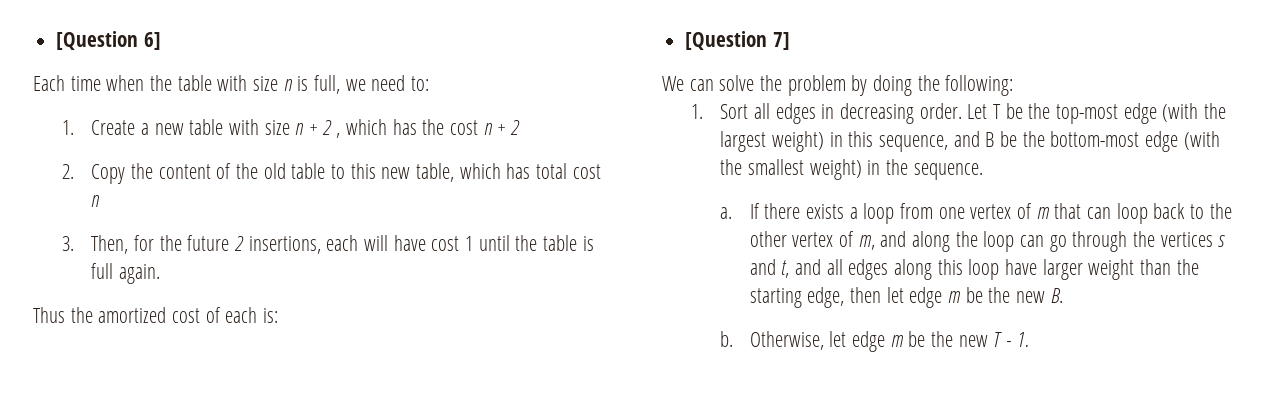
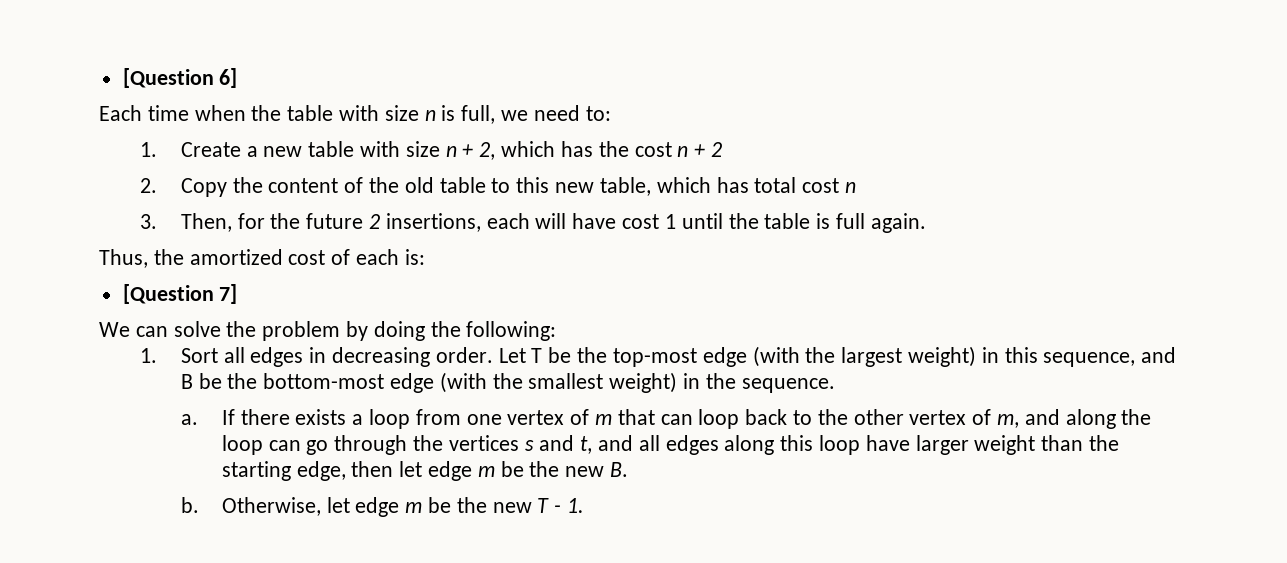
- 1. Create a new table with size n + 2 , which has the cost n + 2
+ 1. Create a new table with size n + 2, which has the cost n + 2
- Thus the amortized cost of each is:
+ Thus, the amortized cost of each is:

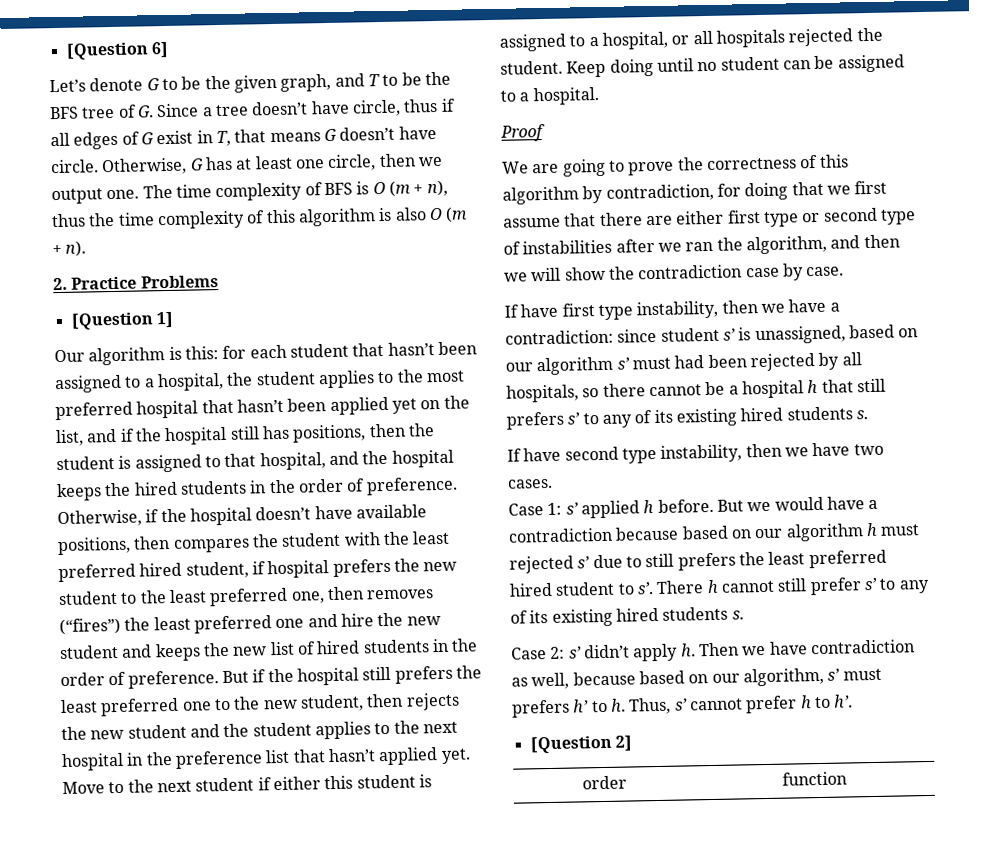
- Each time when the table with size n is full, we need to:
- 1. Create a new table with size n + 2, which has the cost n + 2
- 2. Copy the content of the old table to this new table, which has total cost n
- 3. Then, for the future 2 insertions, each will have cost 1 until the table is full again.
- Thus, the amortized cost of each is:
- [Question 7]
- We can solve the problem by doing the following:
- 1. Sort all edges in decreasing order. Let T be the top-most edge (with the largest weight) in this sequence, and B be the bottom-most edge (with the smallest weight) in the sequence.
- a. If there exists a loop from one vertex of m that can loop back to the other vertex of m, and along the loop can go through the vertices s and t, and all edges along this loop have larger weight than the starting edge, then let edge m be the new B.
- b. Otherwise, let edge m be the new T - 1.
+ Let’s denote G to be the given graph, and T to be the BFS tree of G. Since a tree doesn’t have circle, thus if all edges of G exist in T, that means G doesn’t have circle. Otherwise, G has at least one circle, then we output one. The time complexity of BFS is O (m + n), thus the time complexity of this algorithm is also O (m + n).
+ 2. Practice Problems
+ [Question 1]
+ Our algorithm is this: for each student that hasn’t been assigned to a hospital, the student applies to the most preferred hospital that hasn’t been applied yet on the list, and if the hospital still has positions, then the student is assigned to that hospital, and the hospital keeps the hired students in the order of preference. Otherwise, if the hospital doesn’t have available positions, then compares the student with the least preferred hired student, if hospital prefers the new student to the least preferred one, then removes (“fires”) the least preferred one and hire the new student and keeps the new list of hired students in the order of preference. But if the hospital still prefers the least preferred one to the new student, then rejects the new student and the student applies to the next hospital in the preference list that hasn’t applied yet. Move to the next student if either this student is assigned to a hospital, or all hospitals rejected the student. Keep doing until no student can be assigned to a hospital.
+ Proof
+ We are going to prove the correctness of this algorithm by contradiction, for doing that we first assume that there are either first type or second type of instabilities after we ran the algorithm, and then we will show the contradiction case by case.
+ If have first type instability, then we have a contradiction: since student s’ is unassigned, based on our algorithm s’ must had been rejected by all hospitals, so there cannot be a hospital h that still prefers s’ to any of its existing hired students s.
+ If have second type instability, then we have two cases.
+ Case 1: s’ applied h before. But we would have a contradiction because based on our algorithm h must rejected s’ due to still prefers the least preferred hired student to s’. There h cannot still prefer s’ to any of its existing hired students s.
+ Case 2: s’ didn’t apply h. Then we have contradiction as well, because based on our algorithm, s’ must prefers h’ to h. Thus, s’ cannot prefer h to h’.
+ [Question 2]
+ order | function

